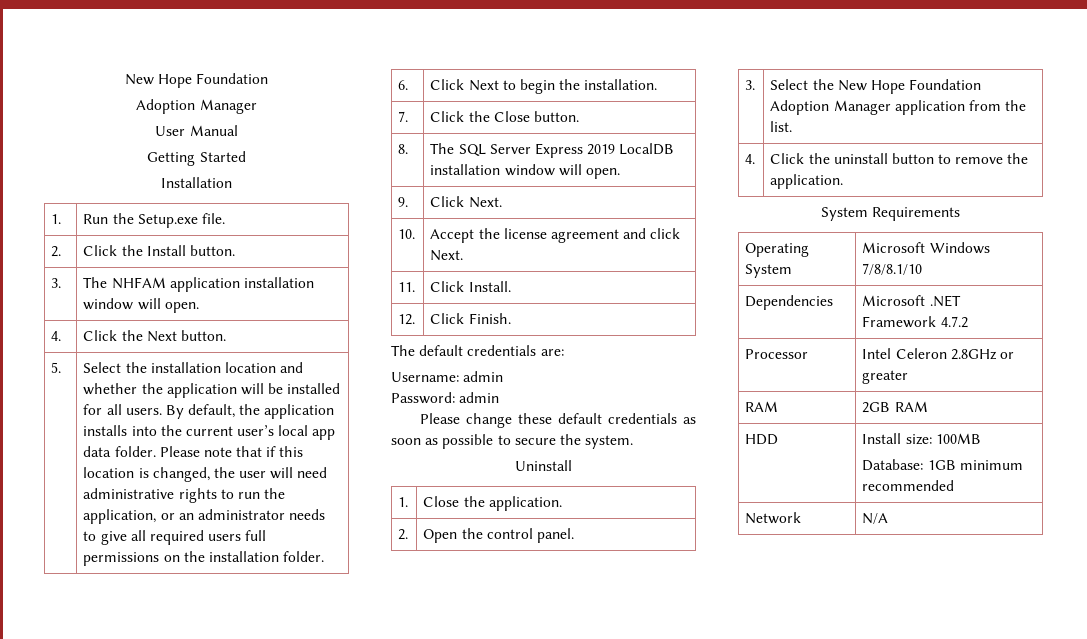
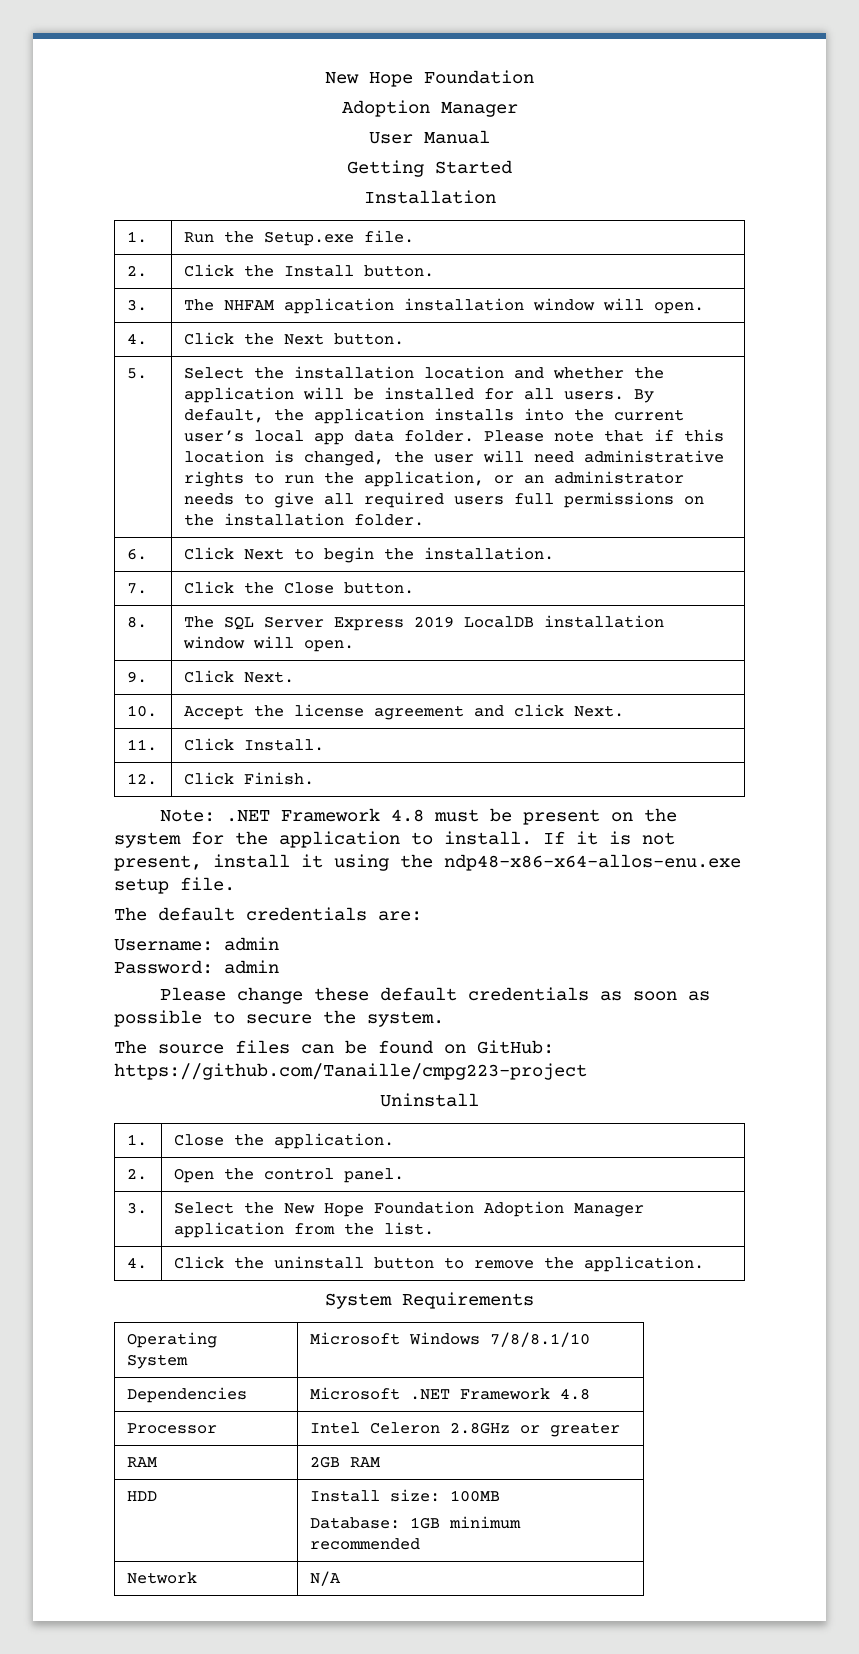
+ Note: .NET Framework 4.8 must be present on the system for the application to install. If it is not present, install it using the ndp48-x86-x64-allos-enu.exe setup file.
+ The source files can be found on GitHub: https://github.com/Tanaille/cmpg223-project
- Dependencies | Microsoft .NET Framework 4.7.2
+ Dependencies | Microsoft .NET Framework 4.8

